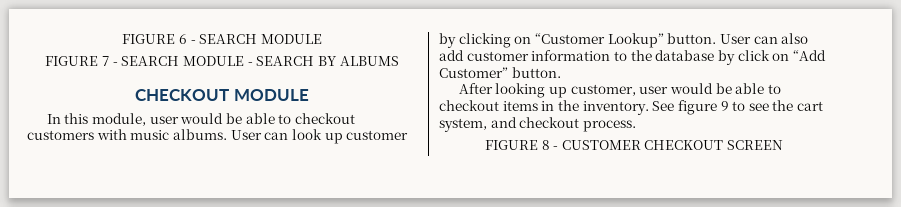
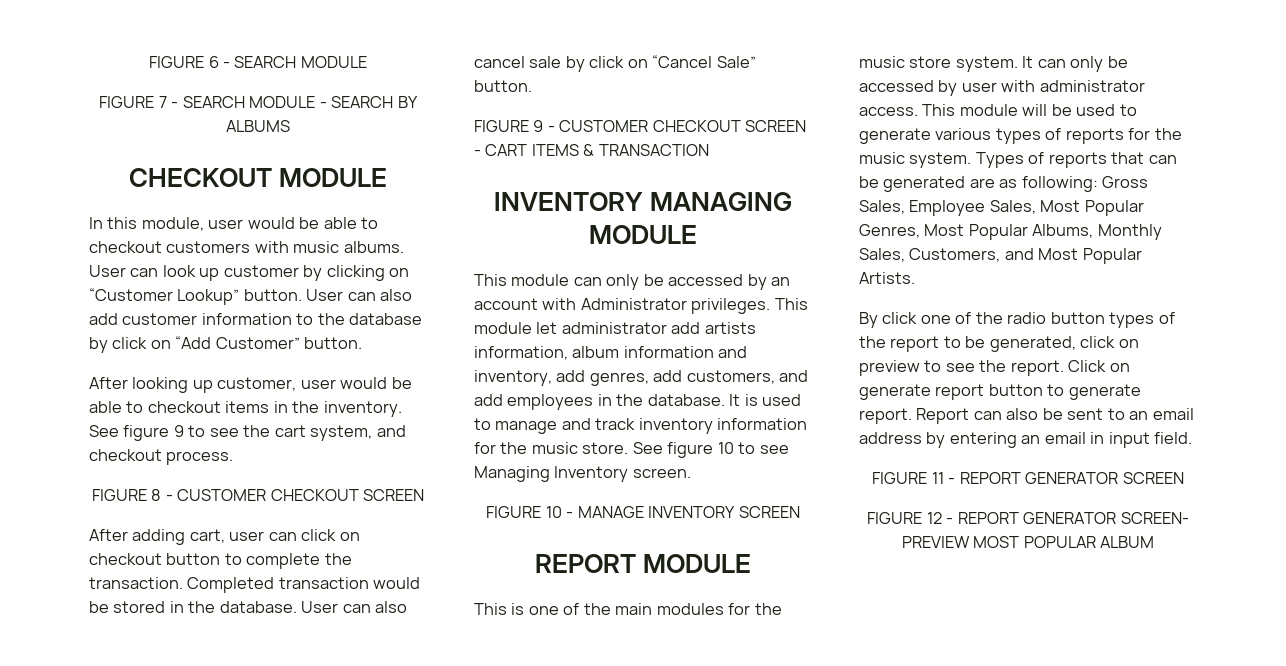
+ After adding cart, user can click on checkout button to complete the transaction. Completed transaction would be stored in the database. User can also cancel sale by click on “Cancel Sale” button.
+ FIGURE 9 - CUSTOMER CHECKOUT SCREEN - CART ITEMS & TRANSACTION
+ INVENTORY MANAGING MODULE
+ This module can only be accessed by an account with Administrator privileges. This module let administrator add artists information, album information and inventory, add genres, add customers, and add employees in the database. It is used to manage and track inventory information for the music store. See figure 10 to see Managing Inventory screen.
+ FIGURE 10 - MANAGE INVENTORY SCREEN
+ REPORT MODULE
+ This is one of the main modules for the music store system. It can only be accessed by user with administrator access. This module will be used to generate various types of reports for the music system. Types of reports that can be generated are as following: Gross Sales, Employee Sales, Most Popular Genres, Most Popular Albums, Monthly Sales, Customers, and Most Popular Artists.
+ By click one of the radio button types of the report to be generated, click on preview to see the report. Click on generate report button to generate report. Report can also be sent to an email address by entering an email in input field.
+ FIGURE 11 - REPORT GENERATOR SCREEN
+ FIGURE 12 - REPORT GENERATOR SCREEN- PREVIEW MOST POPULAR ALBUM

